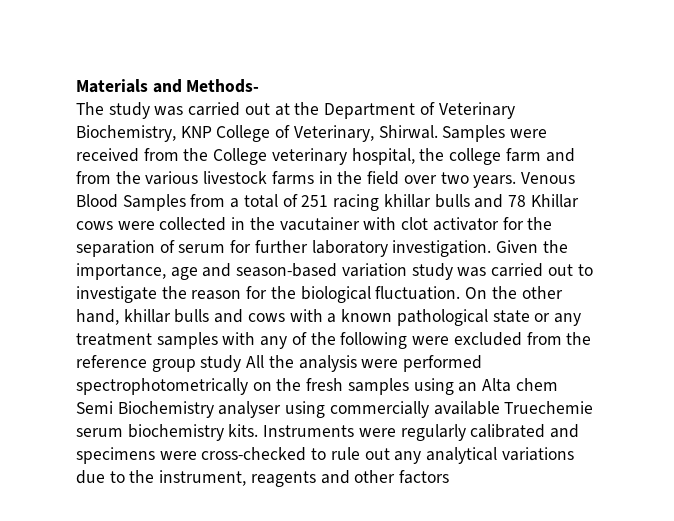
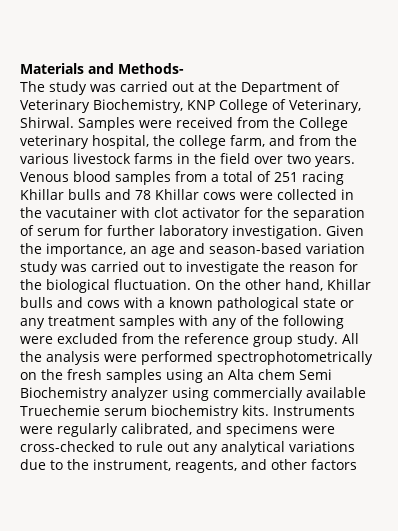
- Samples were received from the College veterinary hospital, the college farm and from the various livestock farms in the field over two years.
+ Samples were received from the College veterinary hospital, the college farm, and from the various livestock farms in the field over two years.
- Venous Blood Samples from a total of 251 racing khillar bulls and 78 Khillar cows were collected in the vacutainer with clot activator for the separation of serum for further laboratory investigation.
+ Venous blood samples from a total of 251 racing Khillar bulls and 78 Khillar cows were collected in the vacutainer with clot activator for the separation of serum for further laboratory investigation.
- Given the importance, age and season-based variation study was carried out to investigate the reason for the biological fluctuation.
+ Given the importance, an age and season-based variation study was carried out to investigate the reason for the biological fluctuation.
- On the other hand, khillar bulls and cows with a known pathological state or any treatment samples with any of the following were excluded from the reference group study All the analysis were performed spectrophotometrically on the fresh samples using an Alta chem Semi Biochemistry analyser using commercially available Truechemie serum biochemistry kits.
+ On the other hand, Khillar bulls and cows with a known pathological state or any treatment samples with any of the following were excluded from the reference group study. All the analysis were performed spectrophotometrically on the fresh samples using an Alta chem Semi Biochemistry analyzer using commercially available Truechemie serum biochemistry kits.
- Instruments were regularly calibrated and specimens were cross-checked to rule out any analytical variations due to the instrument, reagents and other factors
+ Instruments were regularly calibrated, and specimens were cross-checked to rule out any analytical variations due to the instrument, reagents, and other factors

